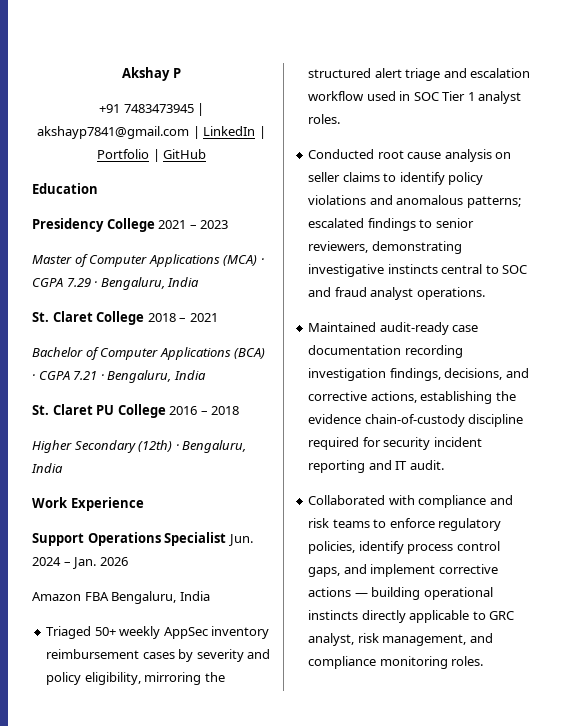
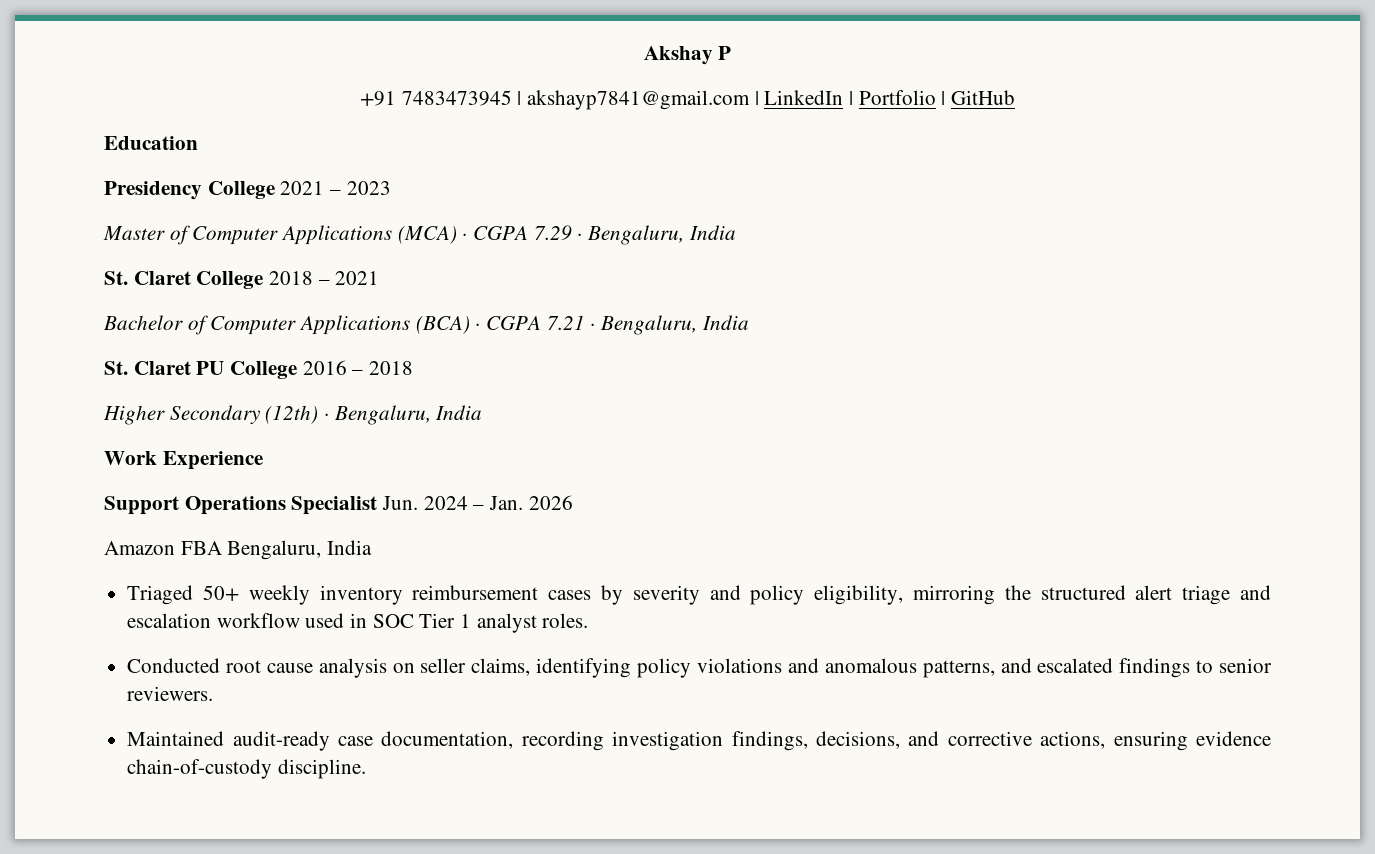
- Triaged 50+ weekly AppSec inventory reimbursement cases by severity and policy eligibility, mirroring the structured alert triage and escalation workflow used in SOC Tier 1 analyst roles.
+ Triaged 50+ weekly inventory reimbursement cases by severity and policy eligibility, mirroring the structured alert triage and escalation workflow used in SOC Tier 1 analyst roles.
- Conducted root cause analysis on seller claims to identify policy violations and anomalous patterns; escalated findings to senior reviewers, demonstrating investigative instincts central to SOC and fraud analyst operations.
+ Conducted root cause analysis on seller claims, identifying policy violations and anomalous patterns, and escalated findings to senior reviewers.
- Maintained audit-ready case documentation recording investigation findings, decisions, and corrective actions, establishing the evidence chain-of-custody discipline required for security incident reporting and IT audit.
- Collaborated with compliance and risk teams to enforce regulatory policies, identify process control gaps, and implement corrective actions — building operational instincts directly applicable to GRC analyst, risk management, and compliance monitoring roles.
+ Maintained audit-ready case documentation, recording investigation findings, decisions, and corrective actions, ensuring evidence chain-of-custody discipline.

